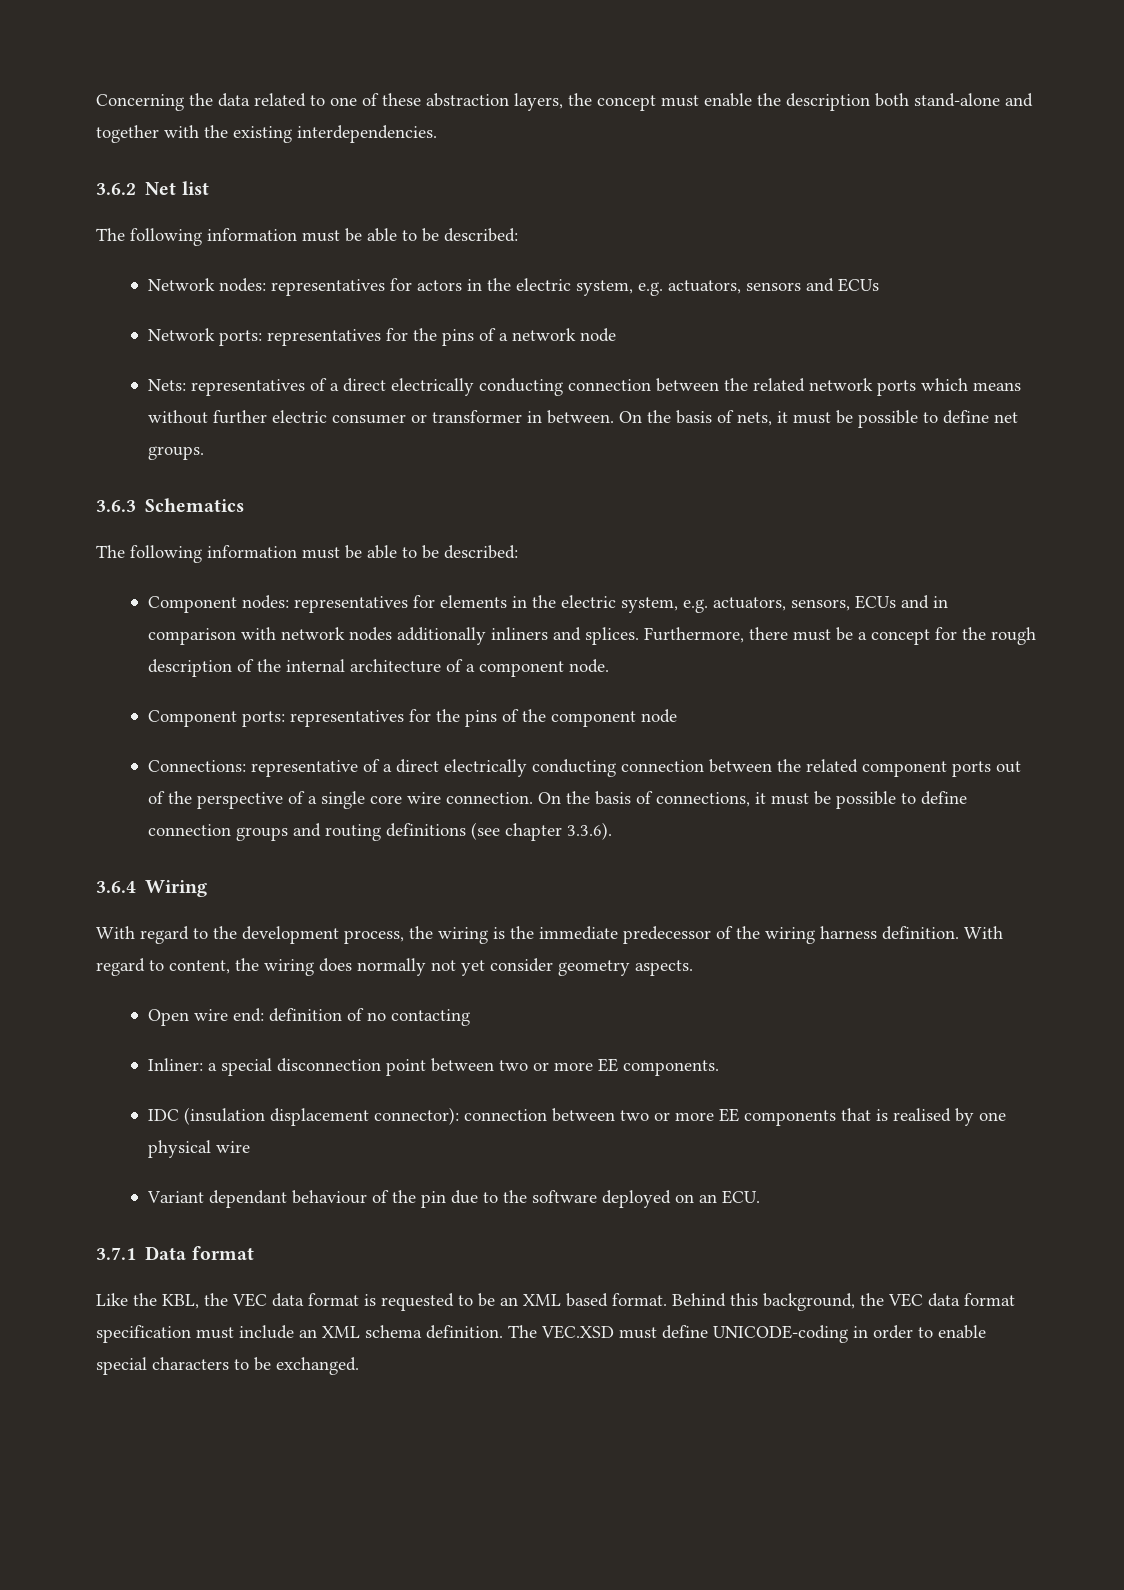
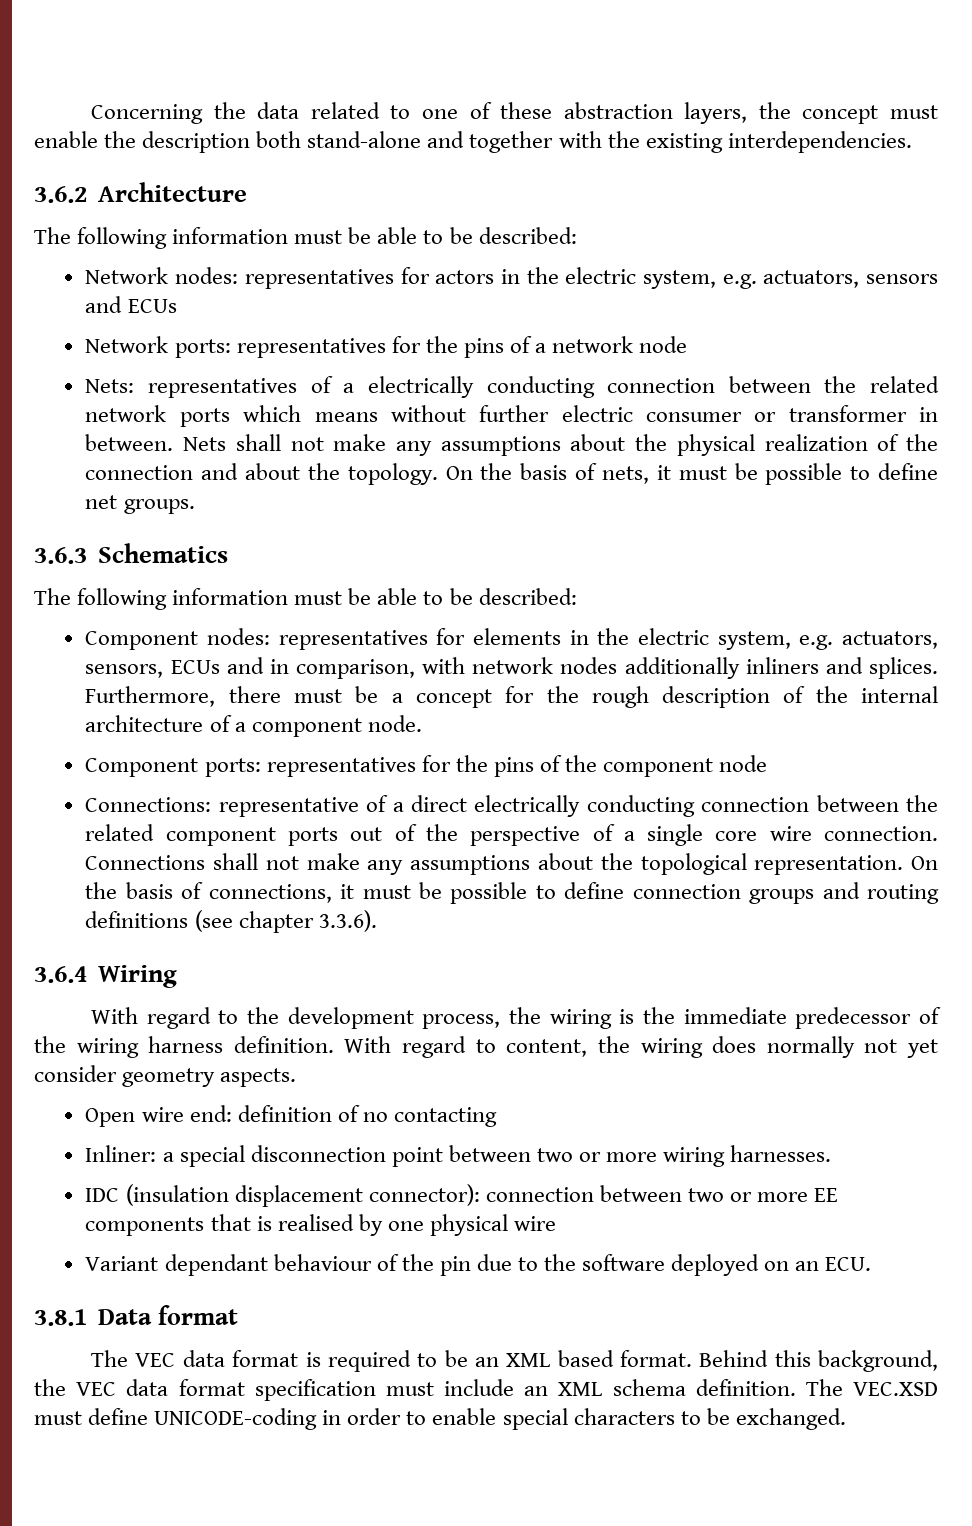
- 3.6.2 Net list
+ 3.6.2 Architecture
- Nets: representatives of a direct electrically conducting connection between the related network ports which means without further electric consumer or transformer in between.
+ Nets: representatives of a electrically conducting connection between the related network ports which means without further electric consumer or transformer in between.
+ Nets shall not make any assumptions about the physical realization of the connection and about the topology.
- Component nodes: representatives for elements in the electric system, e.g. actuators, sensors, ECUs and in comparison with network nodes additionally inliners and splices.
+ Component nodes: representatives for elements in the electric system, e.g. actuators, sensors, ECUs and in comparison, with network nodes additionally inliners and splices.
+ Connections shall not make any assumptions about the topological representation.
- Inliner: a special disconnection point between two or more EE components.
+ Inliner: a special disconnection point between two or more wiring harnesses.
- 3.7.1 Data format
+ 3.8.1 Data format
- Like the KBL, the VEC data format is requested to be an XML based format.
+ The VEC data format is required to be an XML based format.

